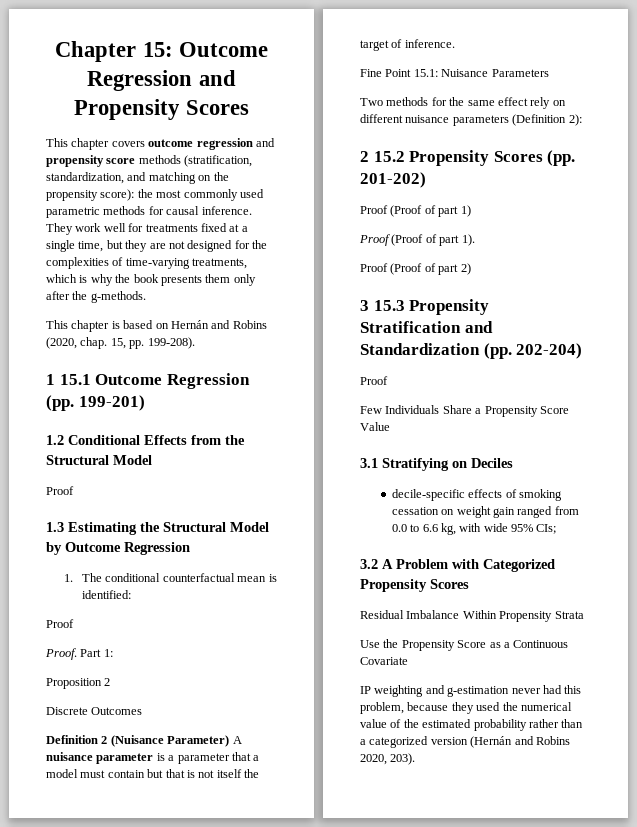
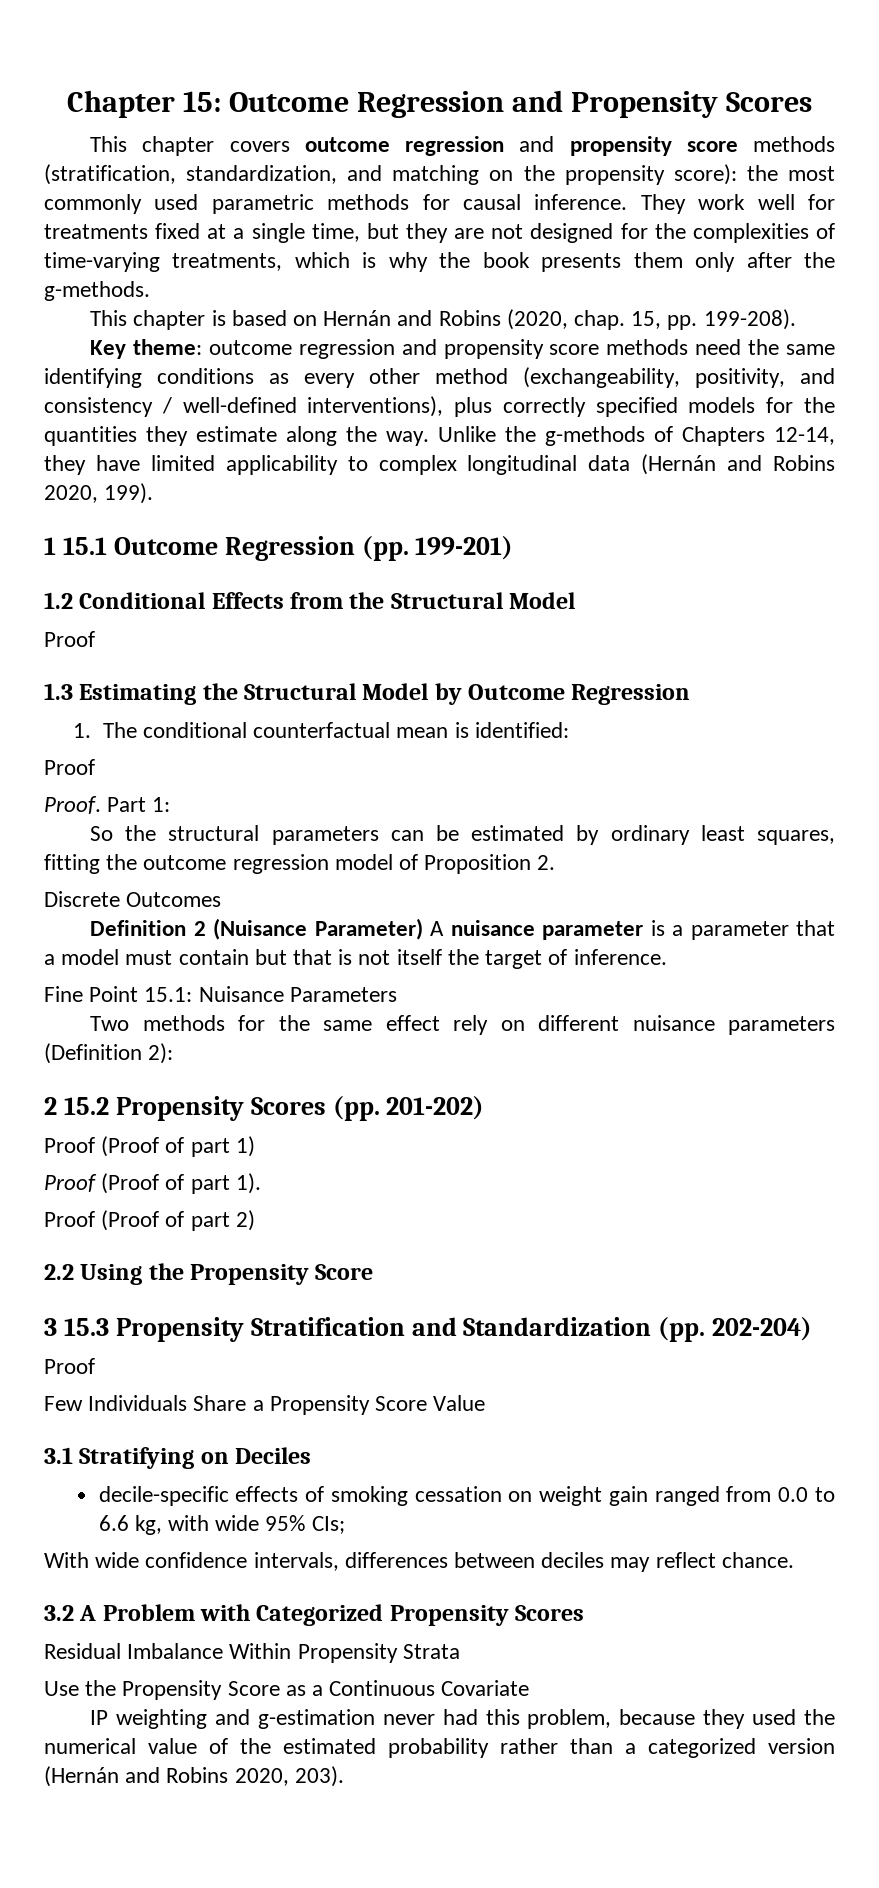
+ Key theme: outcome regression and propensity score methods need the same identifying conditions as every other method (exchangeability, positivity, and consistency / well-defined interventions), plus correctly specified models for the quantities they estimate along the way. Unlike the g-methods of Chapters 12-14, they have limited applicability to complex longitudinal data (Hernán and Robins 2020, 199).
- Proposition 2
+ So the structural parameters can be estimated by ordinary least squares, fitting the outcome regression model of Proposition 2.
+ 2.2 Using the Propensity Score
+ With wide confidence intervals, differences between deciles may reflect chance.

